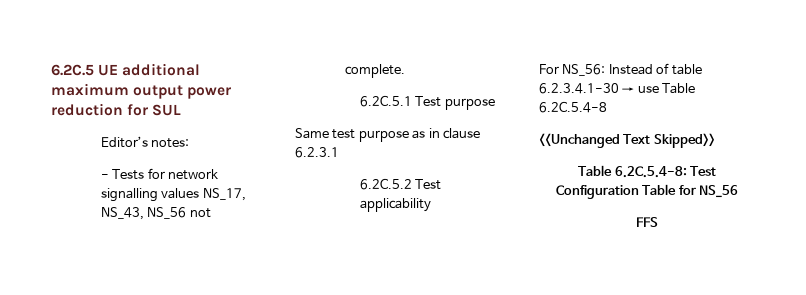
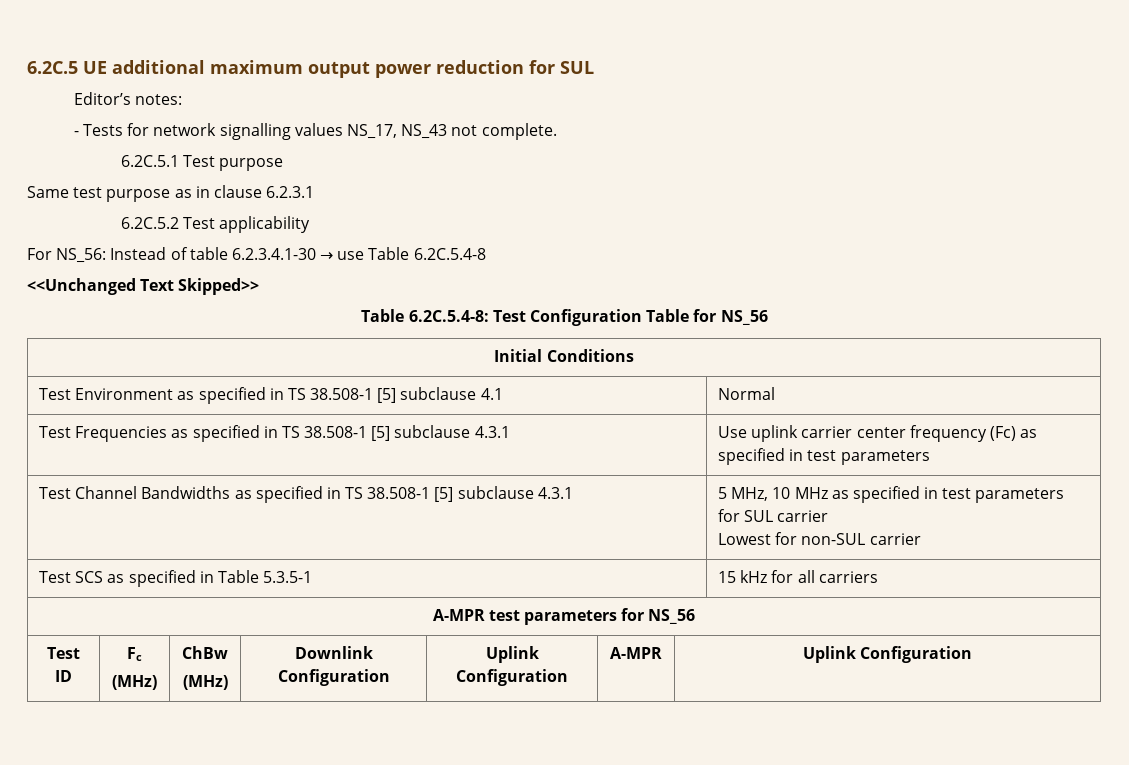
- - Tests for network signalling values NS_17, NS_43, NS_56 not complete.
+ - Tests for network signalling values NS_17, NS_43 not complete.
- FFS
+ Initial Conditions
+ Test Environment as specified in TS 38.508-1 [5] subclause 4.1 | Normal
+ Test Frequencies as specified in TS 38.508-1 [5] subclause 4.3.1 | Use uplink carrier center frequency (Fc) as specified in test parameters
+ Test Channel Bandwidths as specified in TS 38.508-1 [5] subclause 4.3.1 | 5 MHz, 10 MHz as specified in test parameters for SUL carrier
+ Lowest for non-SUL carrier
+ Test SCS as specified in Table 5.3.5-1 | 15 kHz for all carriers
+ A-MPR test parameters for NS_56
+ Test ID | Fc
+ (MHz) | ChBw
+ (MHz) | Downlink Configuration | Uplink Configuration | A-MPR | Uplink Configuration

